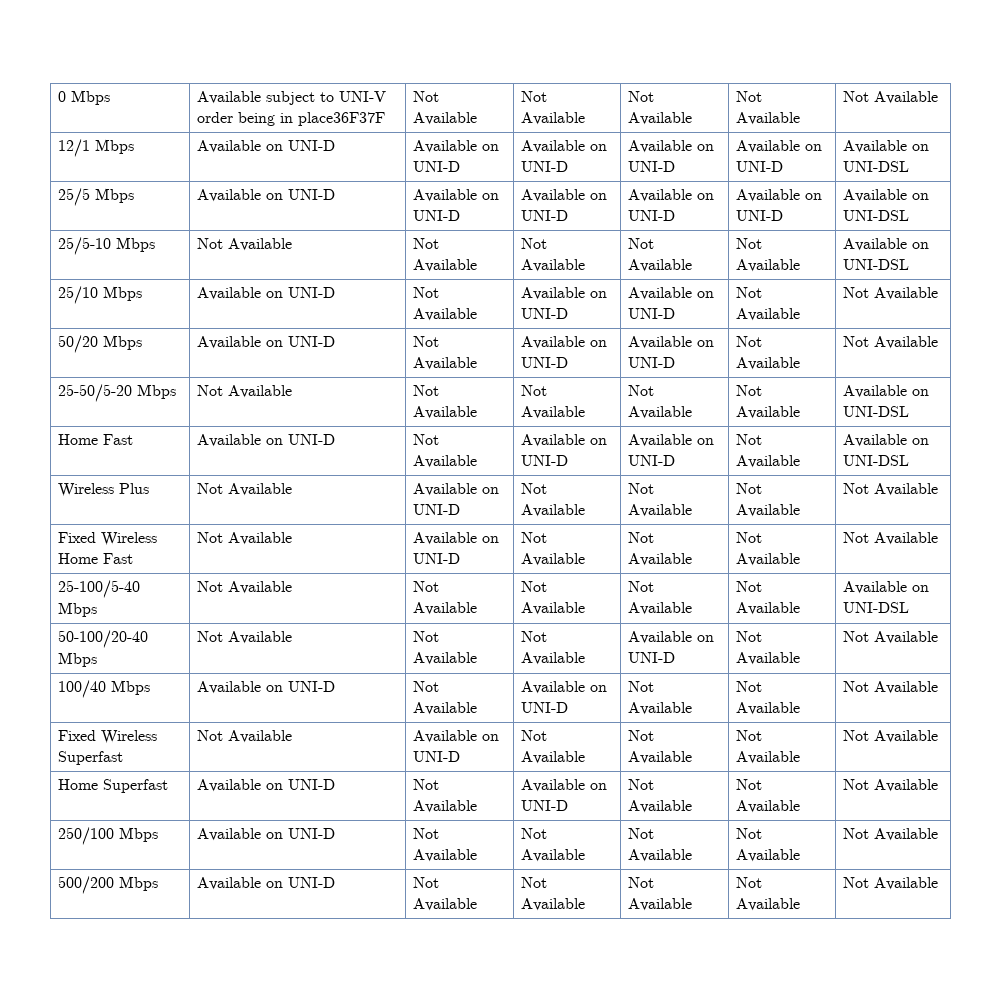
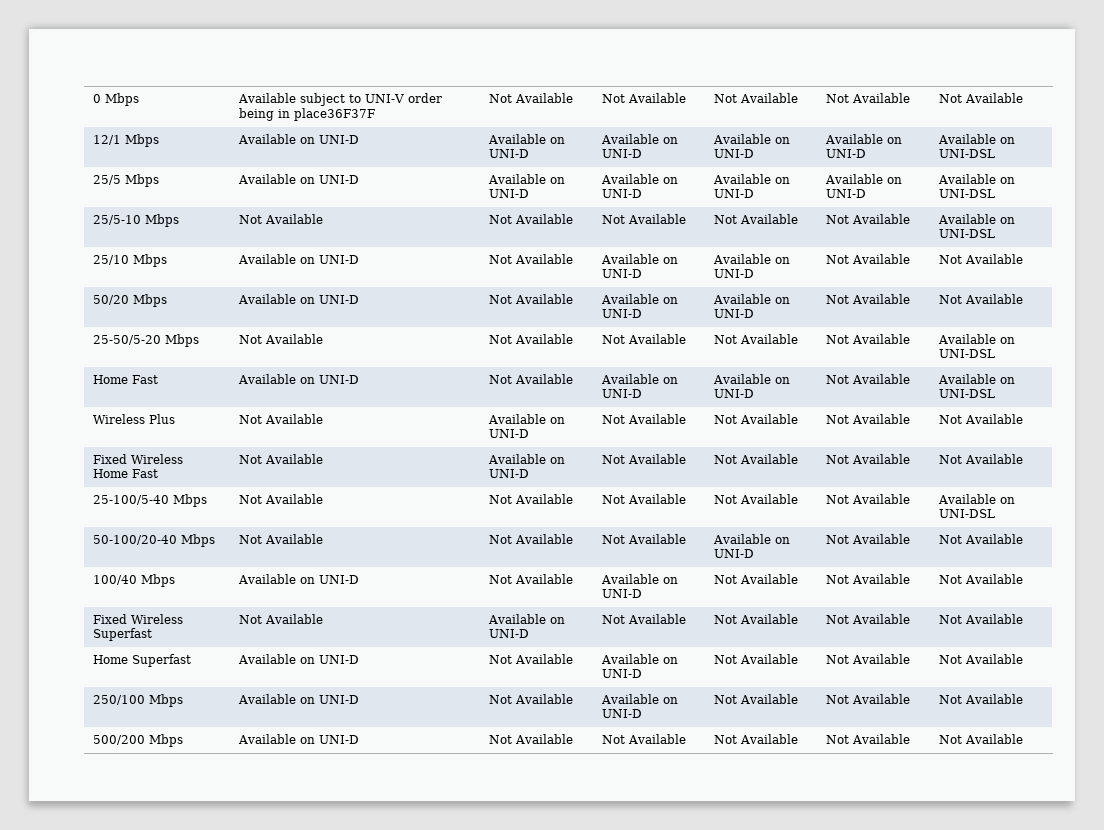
- 250/100 Mbps | Available on UNI-D | Not Available | Not Available | Not Available | Not Available | Not Available
+ 250/100 Mbps | Available on UNI-D | Not Available | Available on UNI-D | Not Available | Not Available | Not Available

